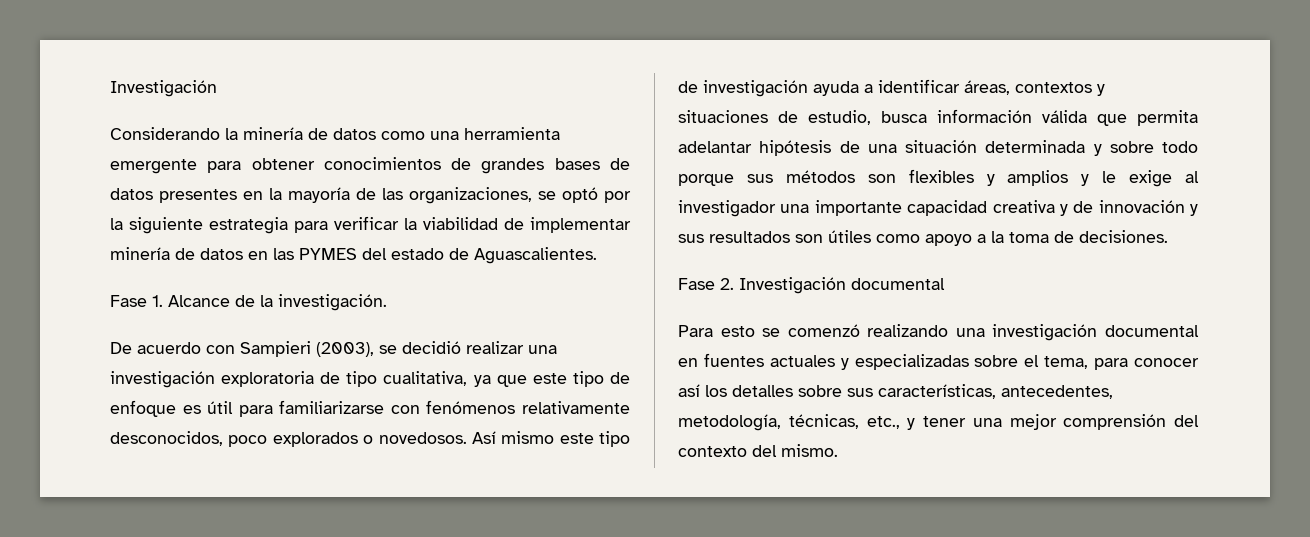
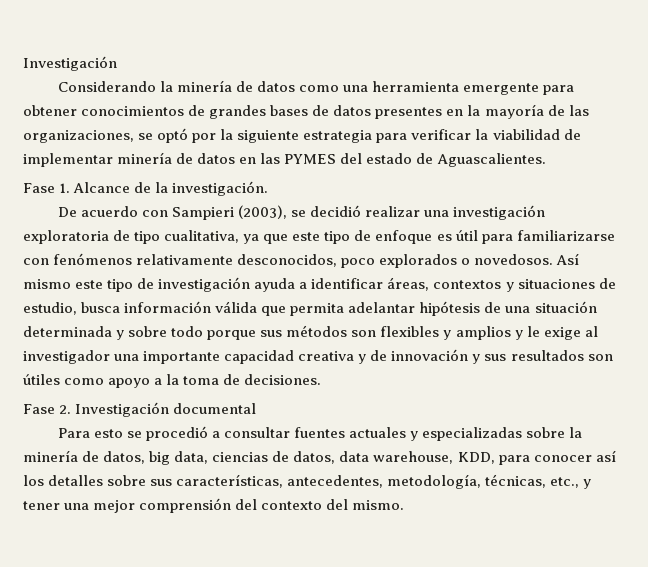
- Para esto se comenzó realizando una investigación documental en fuentes actuales y especializadas sobre el tema, para conocer así los detalles sobre sus características, antecedentes, metodología, técnicas, etc., y tener una mejor comprensión del contexto del mismo.
+ Para esto se procedió a consultar fuentes actuales y especializadas sobre la minería de datos, big data, ciencias de datos, data warehouse, KDD, para conocer así los detalles sobre sus características, antecedentes, metodología, técnicas, etc., y tener una mejor comprensión del contexto del mismo.

